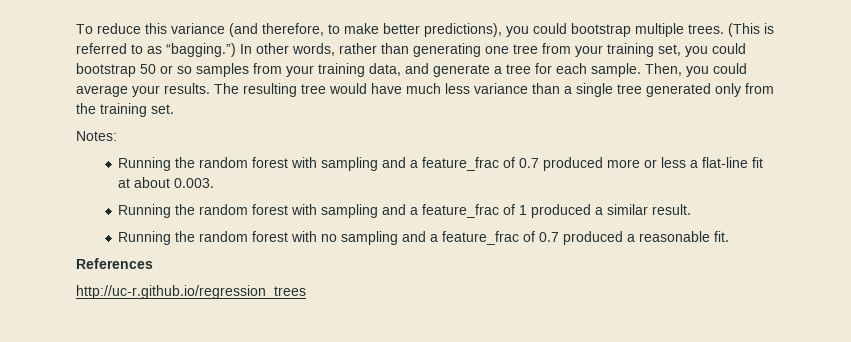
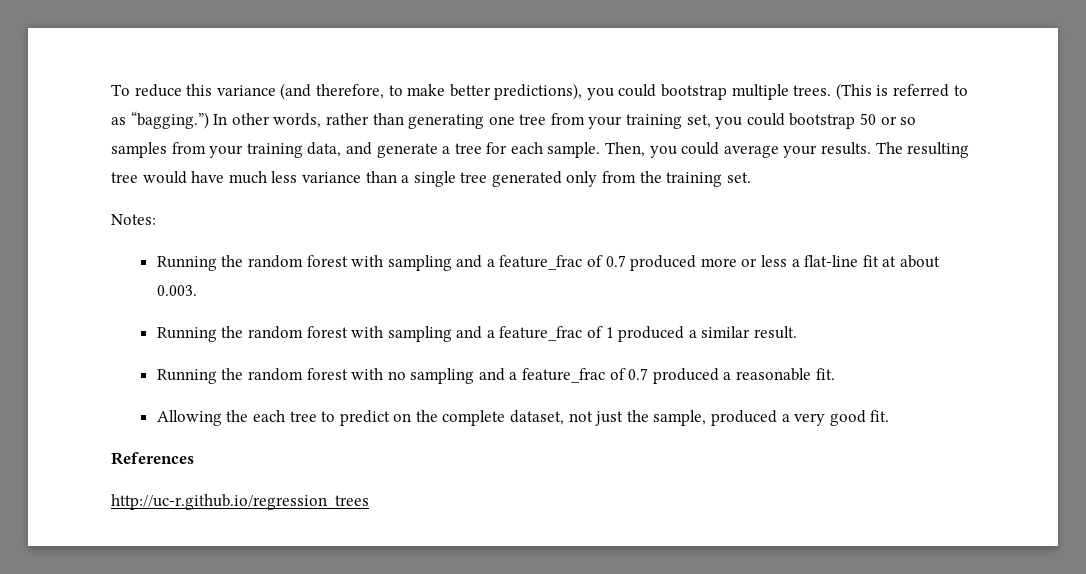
+ Allowing the each tree to predict on the complete dataset, not just the sample, produced a very good fit.

